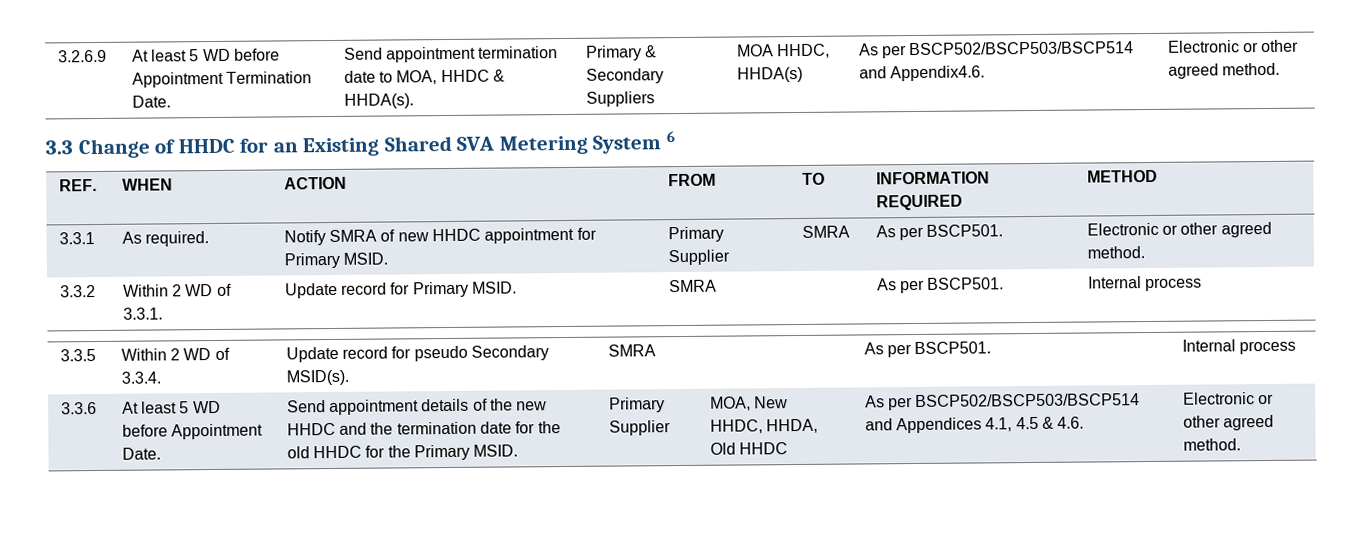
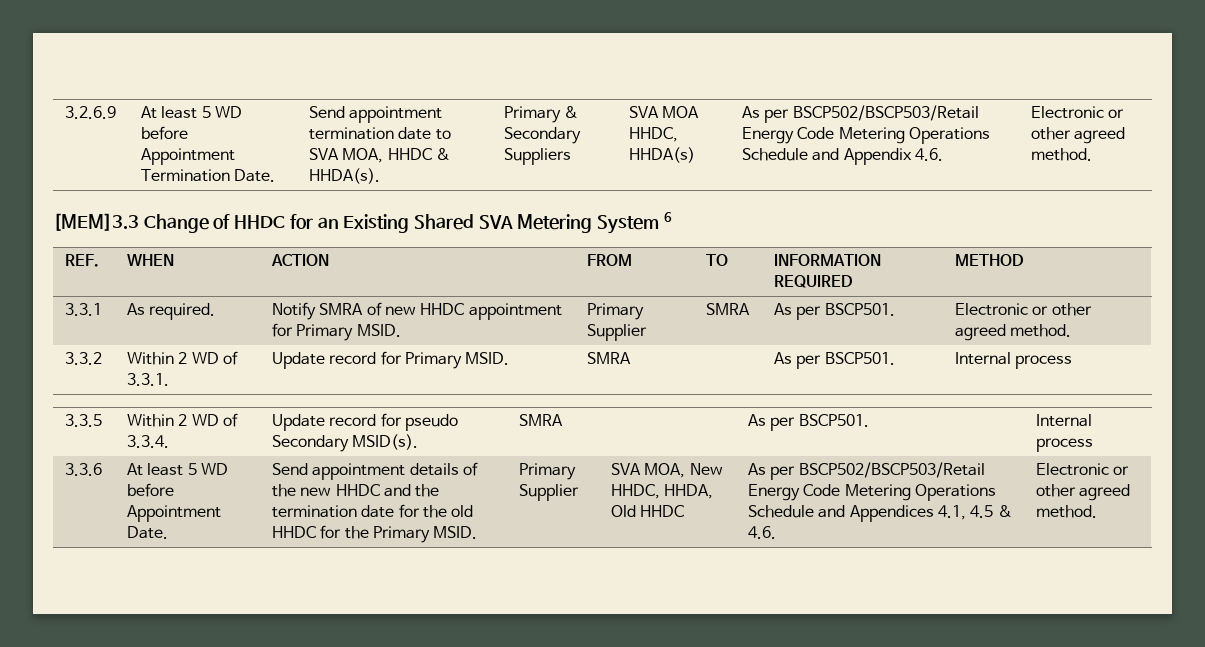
- Send appointment termination date to MOA, HHDC & HHDA(s).
+ Send appointment termination date to SVA MOA, HHDC & HHDA(s).
- MOA HHDC, HHDA(s)
+ SVA MOA HHDC, HHDA(s)
- As per BSCP502/BSCP503/BSCP514 and Appendix4.6. | Electronic or other agreed method.
- 3.3 Change of HHDC for an Existing Shared SVA Metering System 6
+ As per BSCP502/BSCP503/Retail Energy Code Metering Operations Schedule and Appendix 4.6. | Electronic or other agreed method.
+ [MEM]3.3 Change of HHDC for an Existing Shared SVA Metering System 6
- MOA, New HHDC, HHDA, Old HHDC
+ SVA MOA, New HHDC, HHDA, Old HHDC
- As per BSCP502/BSCP503/BSCP514 and Appendices 4.1, 4.5 & 4.6.
+ As per BSCP502/BSCP503/Retail Energy Code Metering Operations Schedule and Appendices 4.1, 4.5 & 4.6.

